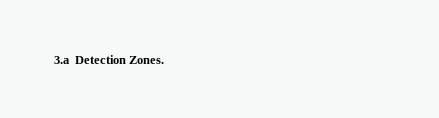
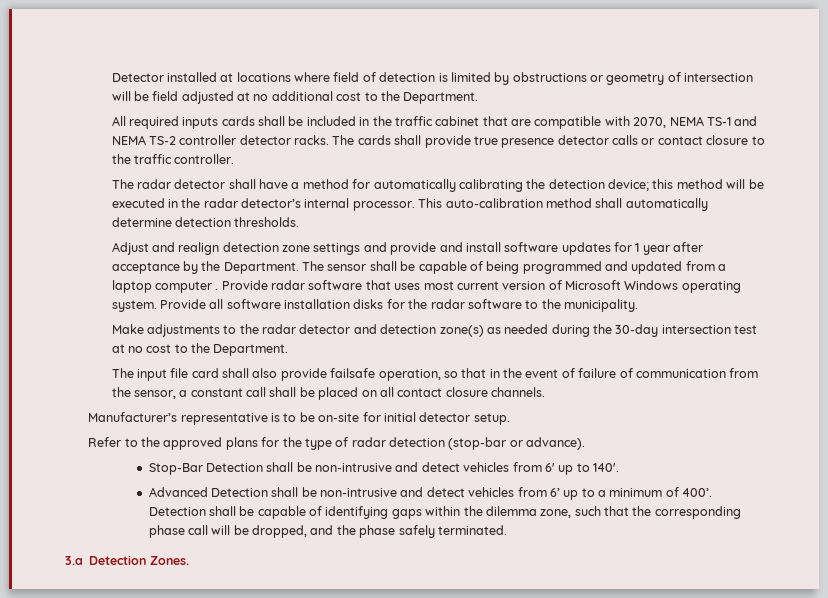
+ Detector installed at locations where field of detection is limited by obstructions or geometry of intersection will be field adjusted at no additional cost to the Department.
+ All required inputs cards shall be included in the traffic cabinet that are compatible with 2070, NEMA TS-1 and NEMA TS-2 controller detector racks. The cards shall provide true presence detector calls or contact closure to the traffic controller.
+ The radar detector shall have a method for automatically calibrating the detection device; this method will be executed in the radar detector’s internal processor. This auto-calibration method shall automatically determine detection thresholds.
+ Adjust and realign detection zone settings and provide and install software updates for 1 year after acceptance by the Department. The sensor shall be capable of being programmed and updated from a laptop computer . Provide radar software that uses most current version of Microsoft Windows operating system. Provide all software installation disks for the radar software to the municipality.
+ Make adjustments to the radar detector and detection zone(s) as needed during the 30-day intersection test at no cost to the Department.
+ The input file card shall also provide failsafe operation, so that in the event of failure of communication from the sensor, a constant call shall be placed on all contact closure channels.
+ Manufacturer’s representative is to be on-site for initial detector setup.
+ Refer to the approved plans for the type of radar detection (stop-bar or advance).
+ Stop-Bar Detection shall be non-intrusive and detect vehicles from 6' up to 140'.
+ Advanced Detection shall be non-intrusive and detect vehicles from 6’ up to a minimum of 400’. Detection shall be capable of identifying gaps within the dilemma zone, such that the corresponding phase call will be dropped, and the phase safely terminated.

